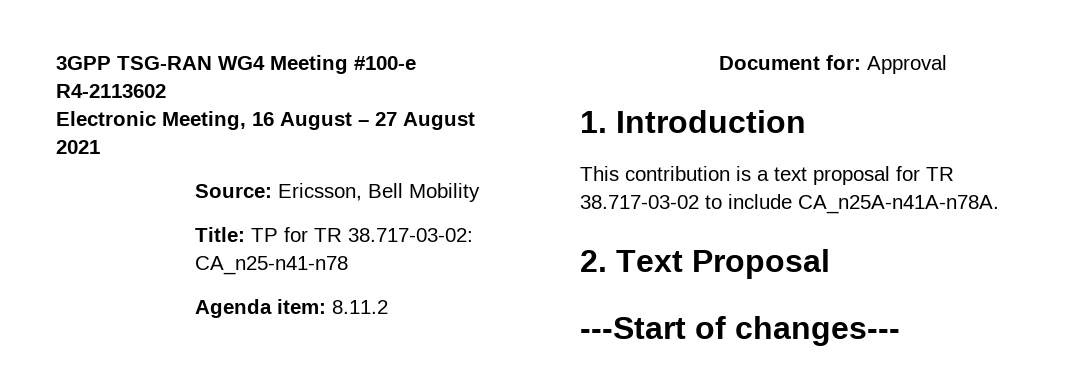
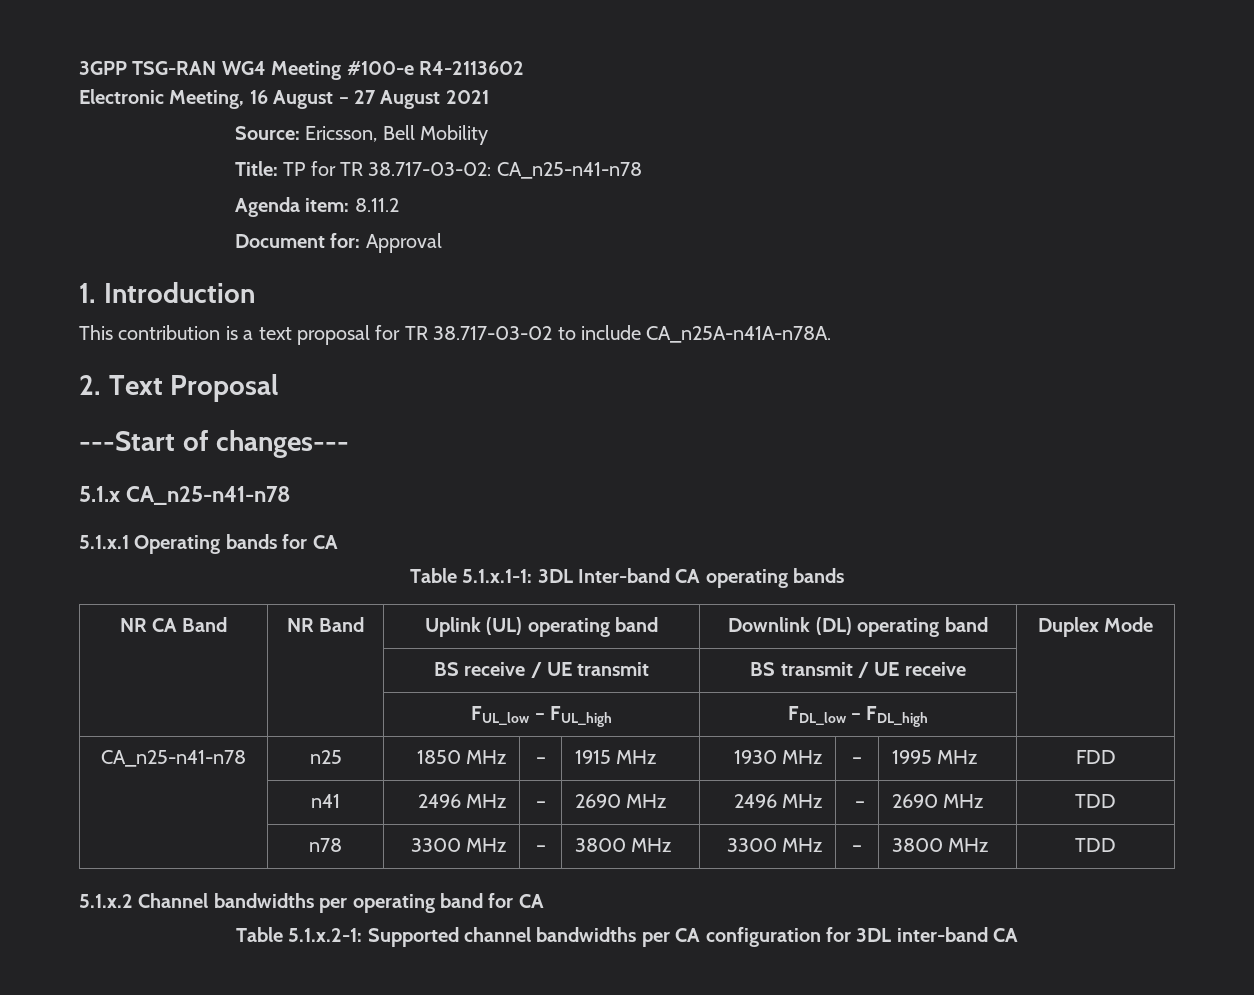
+ 5.1.x CA_n25-n41-n78
+ 5.1.x.1 Operating bands for CA
+ Table 5.1.x.1-1: 3DL Inter-band CA operating bands
+ NR CA Band | NR Band | Uplink (UL) operating band | Downlink (DL) operating band | Duplex Mode
+ | | BS receive / UE transmit | BS transmit / UE receive |
+ | | FUL_low – FUL_high | FDL_low – FDL_high |
+ CA_n25-n41-n78 | n25 | 1850 MHz | – | 1915 MHz | 1930 MHz | – | 1995 MHz | FDD
+ | n41 | 2496 MHz | – | 2690 MHz | 2496 MHz | – | 2690 MHz | TDD
+ | n78 | 3300 MHz | – | 3800 MHz | 3300 MHz | – | 3800 MHz | TDD
+ 5.1.x.2 Channel bandwidths per operating band for CA
+ Table 5.1.x.2-1: Supported channel bandwidths per CA configuration for 3DL inter-band CA

